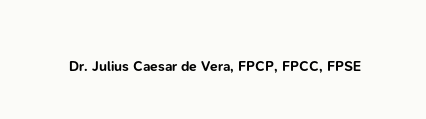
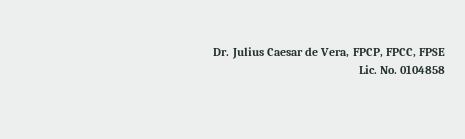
+ Lic. No. 0104858

